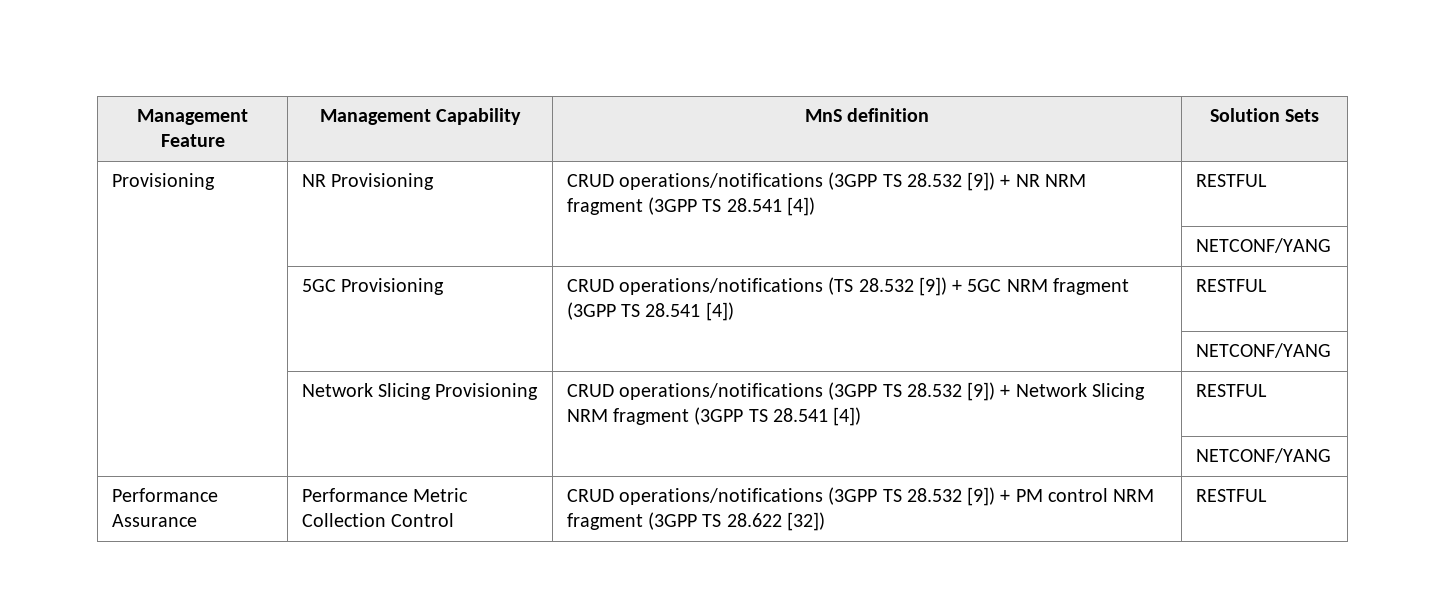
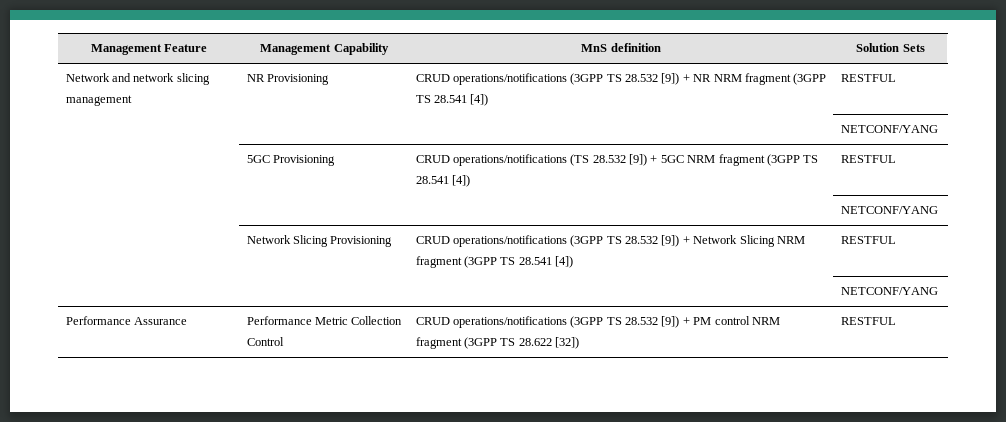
- Provisioning | NR Provisioning | CRUD operations/notifications (3GPP TS 28.532 [9]) + NR NRM fragment (3GPP TS 28.541 [4]) | RESTFUL
+ Network and network slicing management | NR Provisioning | CRUD operations/notifications (3GPP TS 28.532 [9]) + NR NRM fragment (3GPP TS 28.541 [4]) | RESTFUL

